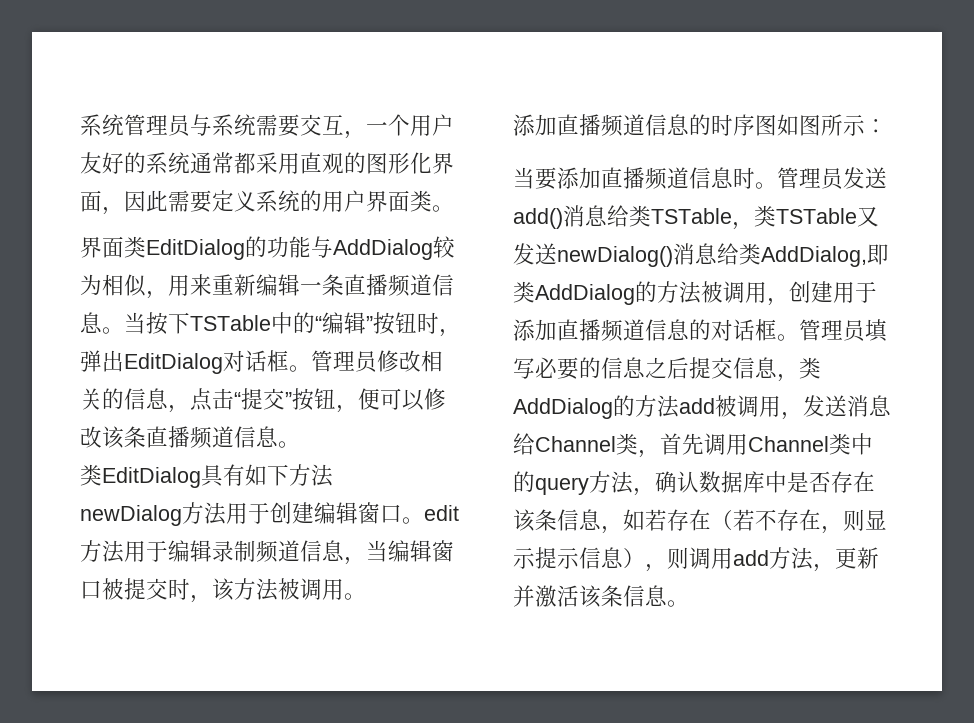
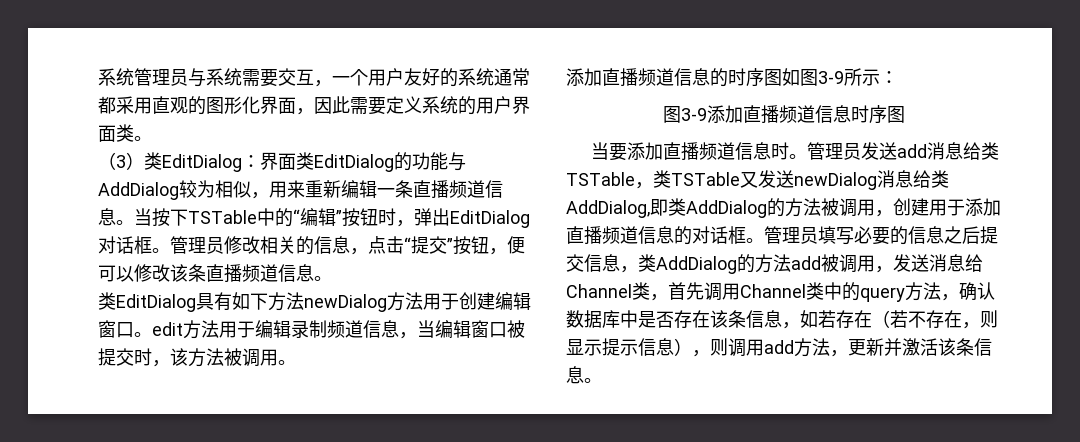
- 界面类EditDialog的功能与AddDialog较为相似，用来重新编辑一条直播频道信息。
+ （3）类EditDialog：界面类EditDialog的功能与AddDialog较为相似，用来重新编辑一条直播频道信息。
- 类EditDialog具有如下方法
- newDialog方法用于创建编辑窗口。edit方法用于编辑录制频道信息，当编辑窗口被提交时，该方法被调用。
+ 类EditDialog具有如下方法newDialog方法用于创建编辑窗口。edit方法用于编辑录制频道信息，当编辑窗口被提交时，该方法被调用。
- 添加直播频道信息的时序图如图所示：
+ 添加直播频道信息的时序图如图3-9所示：
+ 图3-9添加直播频道信息时序图
- 管理员发送add()消息给类TSTable，类TSTable又发送newDialog()消息给类AddDialog,即类AddDialog的方法被调用，创建用于添加直播频道信息的对话框。
+ 管理员发送add消息给类TSTable，类TSTable又发送newDialog消息给类AddDialog,即类AddDialog的方法被调用，创建用于添加直播频道信息的对话框。

